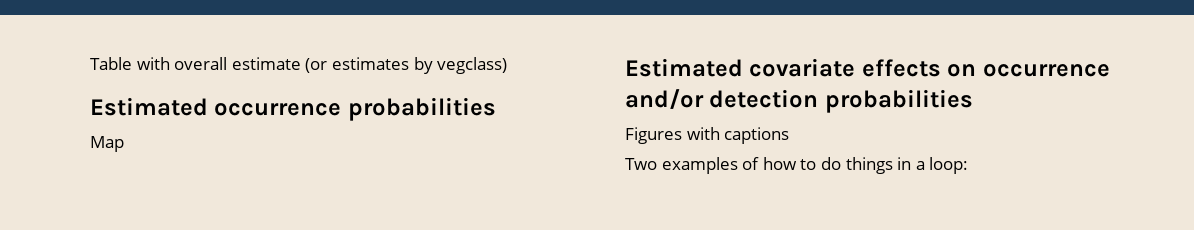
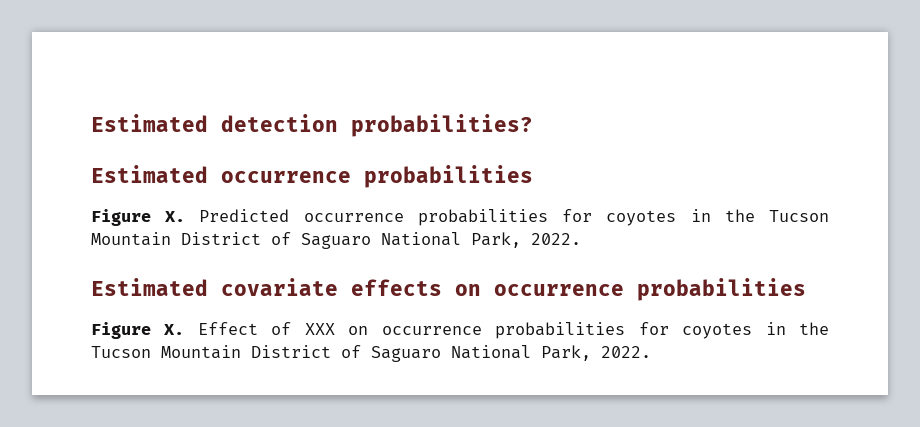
- Table with overall estimate (or estimates by vegclass)
+ Estimated detection probabilities?
  Estimated occurrence probabilities
- Map
+ Figure X. Predicted occurrence probabilities for coyotes in the Tucson Mountain District of Saguaro National Park, 2022.
- Estimated covariate effects on occurrence and/or detection probabilities
- Figures with captions
- Two examples of how to do things in a loop:
+ Estimated covariate effects on occurrence probabilities
+ Figure X. Effect of XXX on occurrence probabilities for coyotes in the Tucson Mountain District of Saguaro National Park, 2022.

